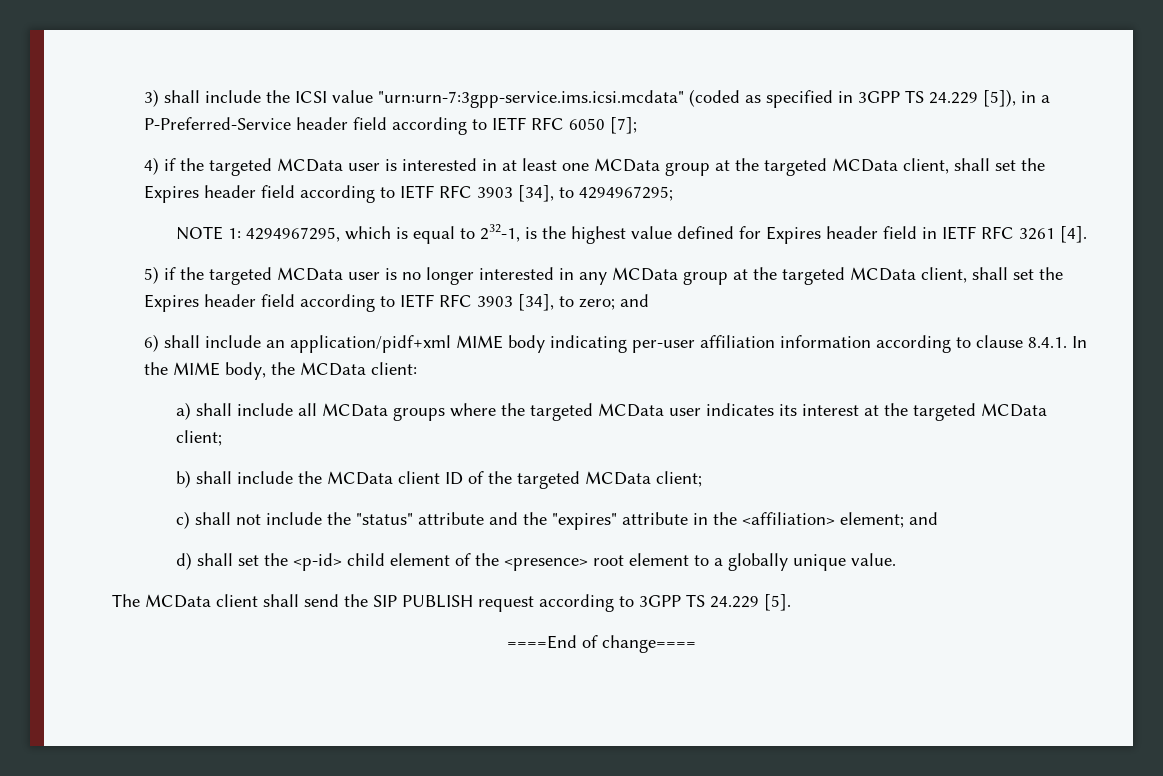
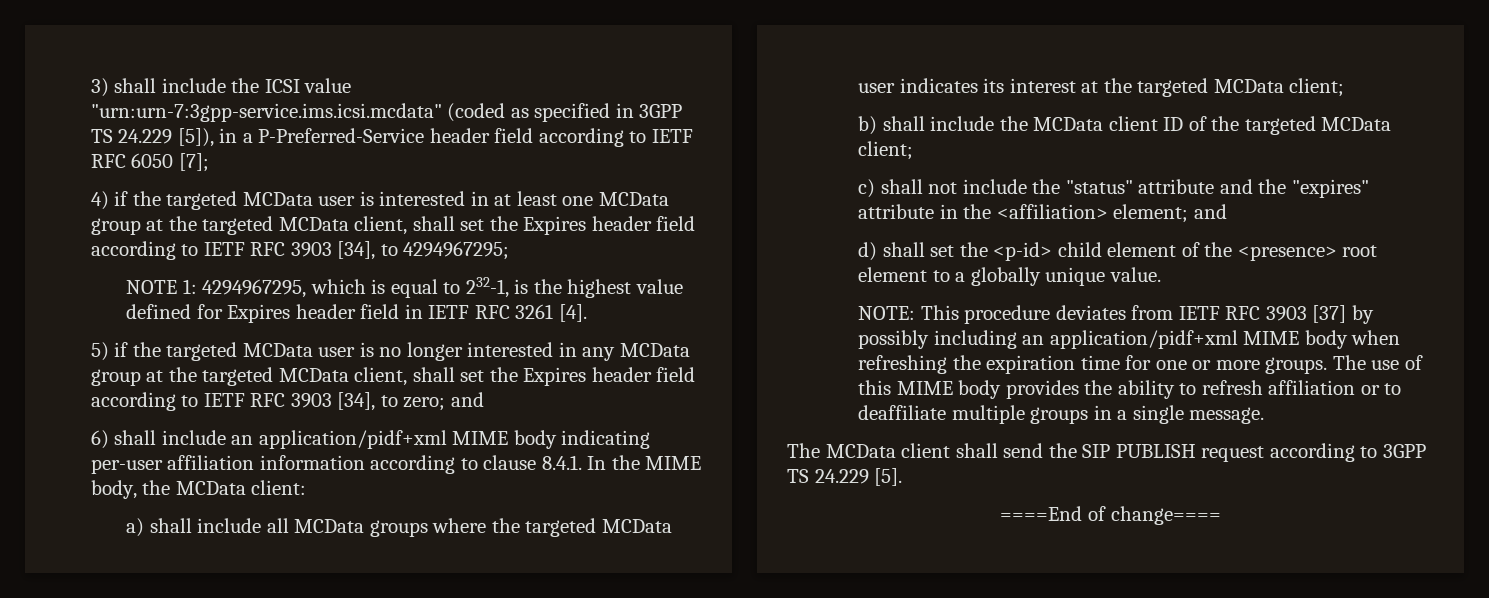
+ NOTE: This procedure deviates from IETF RFC 3903 [37] by possibly including an application/pidf+xml MIME body when refreshing the expiration time for one or more groups. The use of this MIME body provides the ability to refresh affiliation or to deaffiliate multiple groups in a single message.

